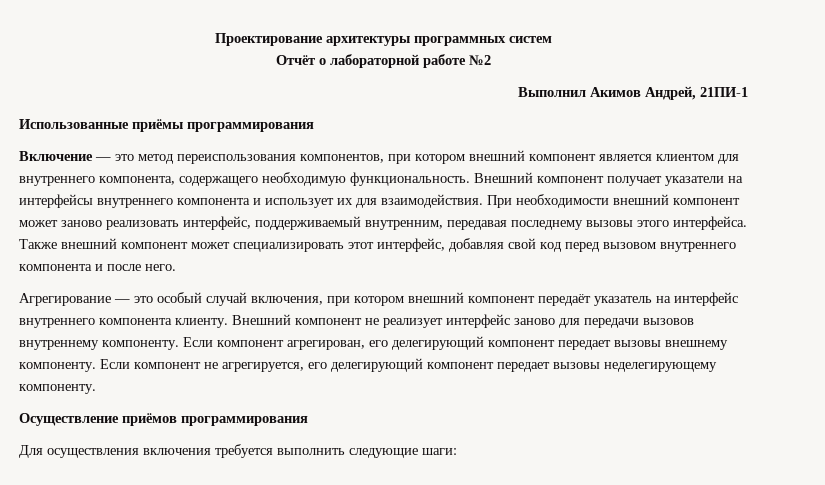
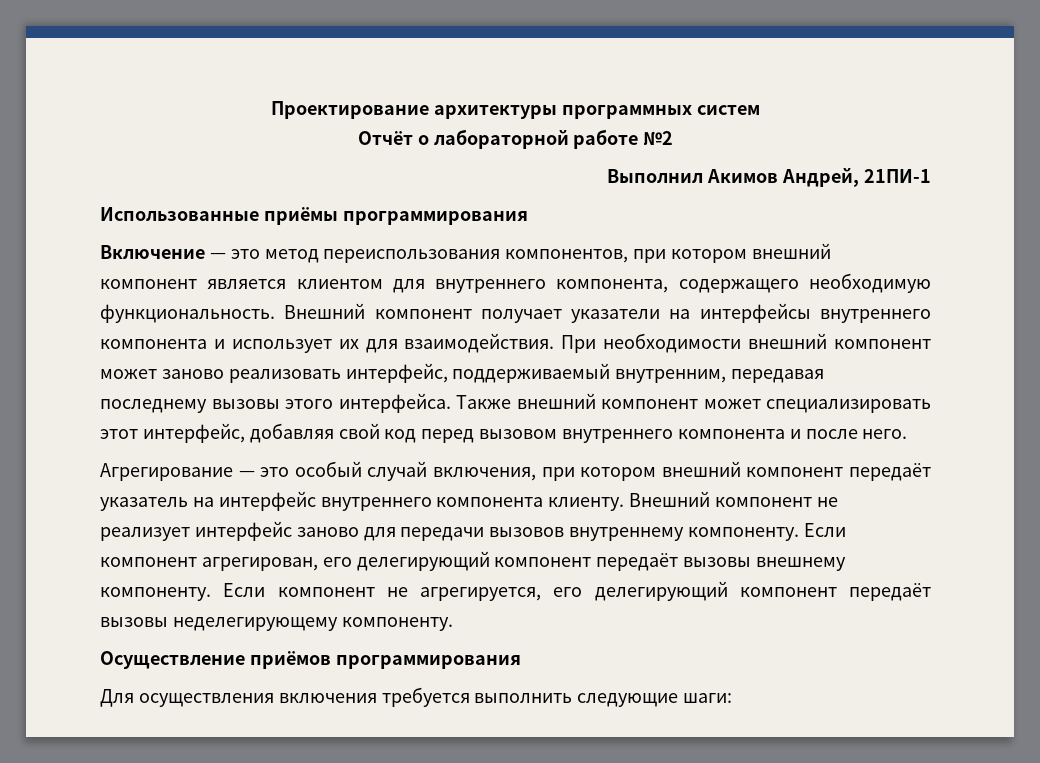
- Если компонент агрегирован, его делегирующий компонент передает вызовы внешнему компоненту.
+ Если компонент агрегирован, его делегирующий компонент передаёт вызовы внешнему компоненту.
- Если компонент не агрегируется, его делегирующий компонент передает вызовы неделегирующему компоненту.
+ Если компонент не агрегируется, его делегирующий компонент передаёт вызовы неделегирующему компоненту.

